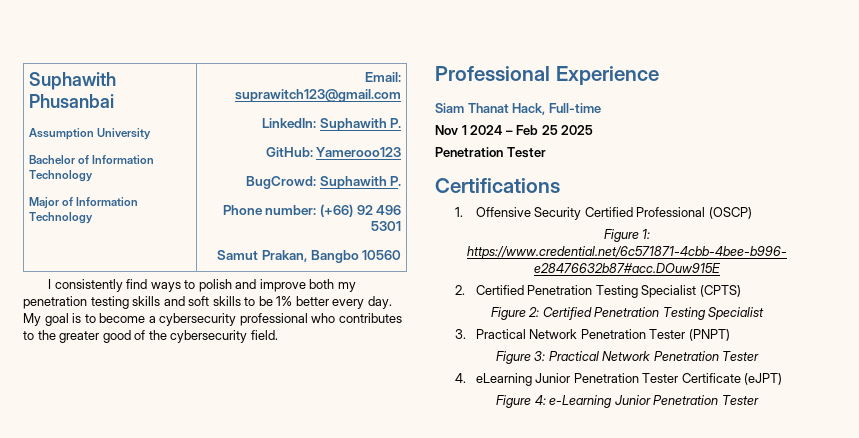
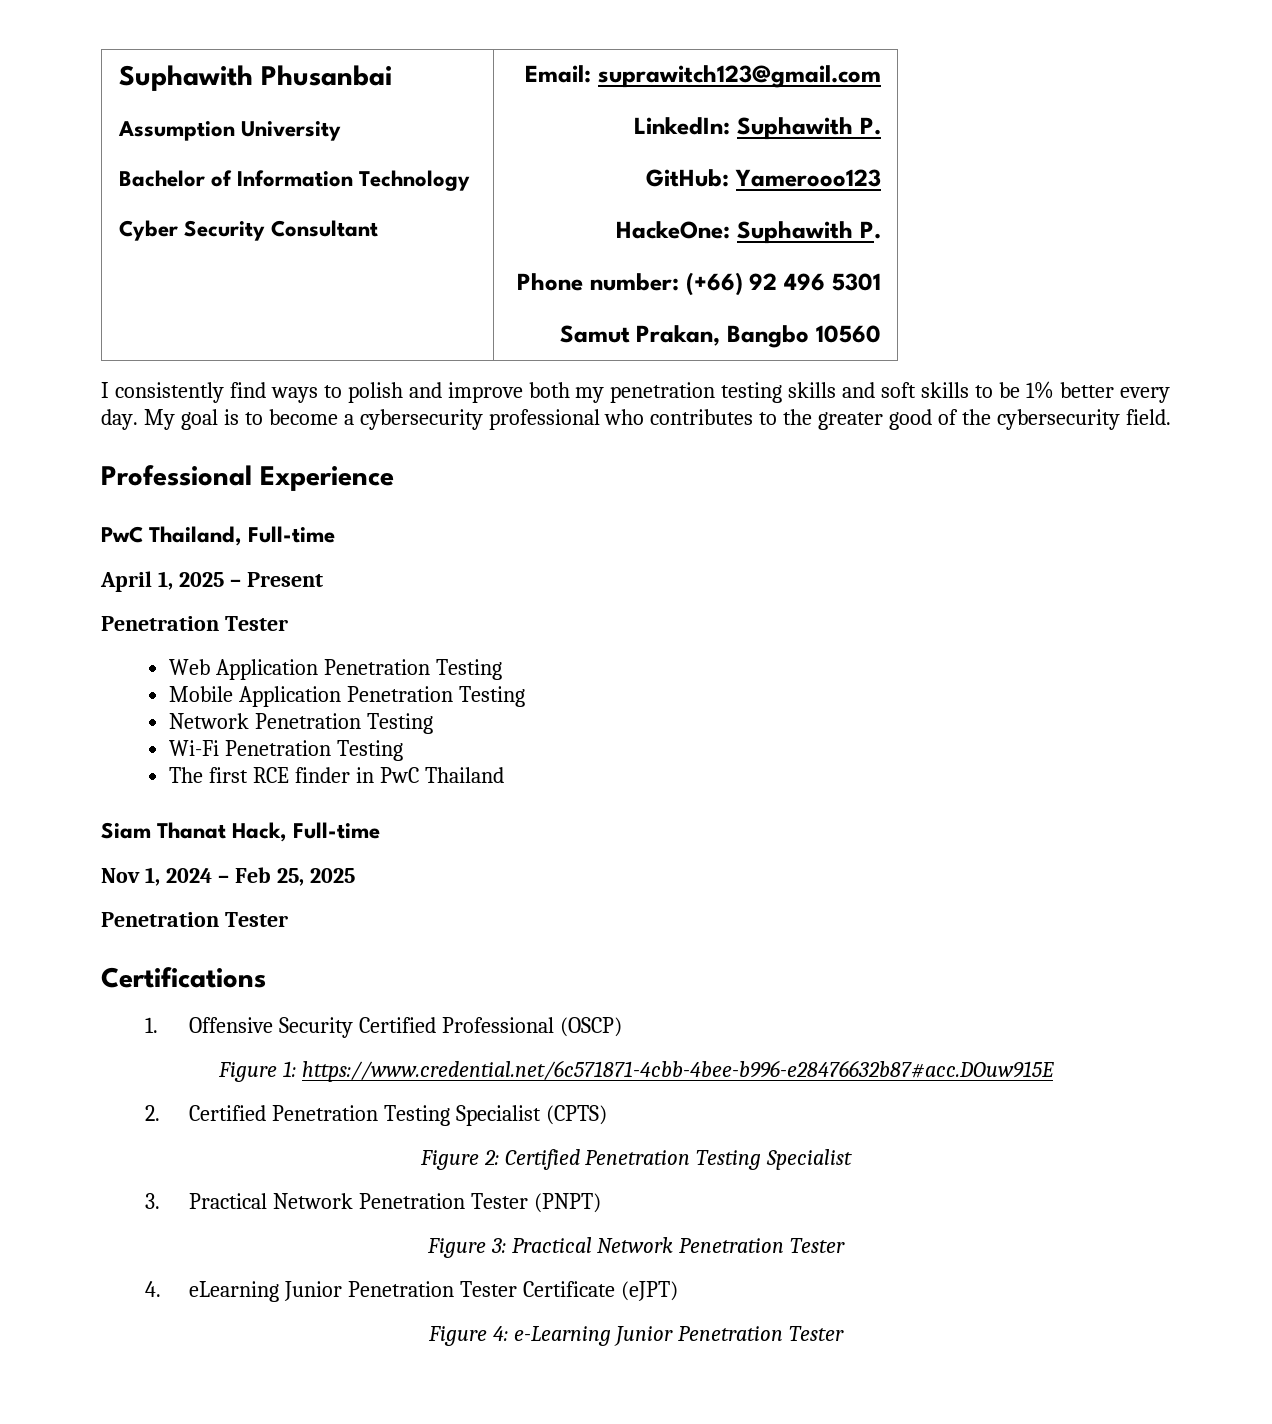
  Suphawith Phusanbai
  Assumption University
  Bachelor of Information Technology
- Major of Information Technology | Email: suprawitch123@gmail.com
+ Cyber Security Consultant | Email: suprawitch123@gmail.com
  LinkedIn: Suphawith P.
  GitHub: Yamerooo123
- BugCrowd: Suphawith P.
+ HackeOne: Suphawith P.
+ PwC Thailand, Full-time
+ April 1, 2025 – Present
+ Penetration Tester
+ Web Application Penetration Testing
+ Mobile Application Penetration Testing
+ Network Penetration Testing
+ Wi-Fi Penetration Testing
+ The first RCE finder in PwC Thailand
- Nov 1 2024 – Feb 25 2025
+ Nov 1, 2024 – Feb 25, 2025

